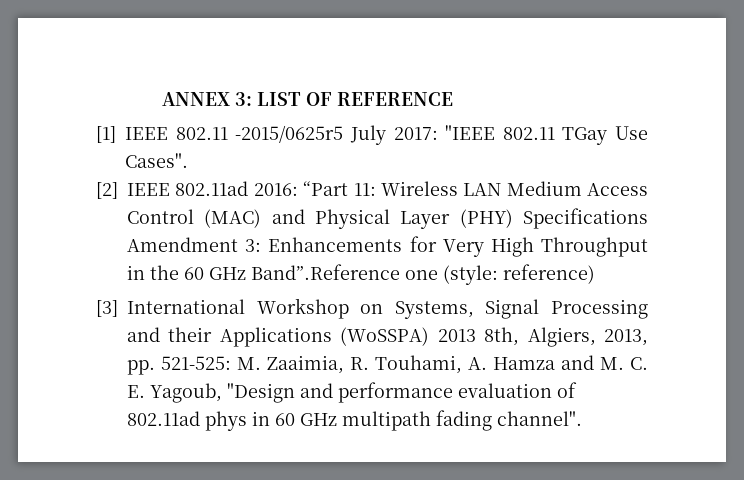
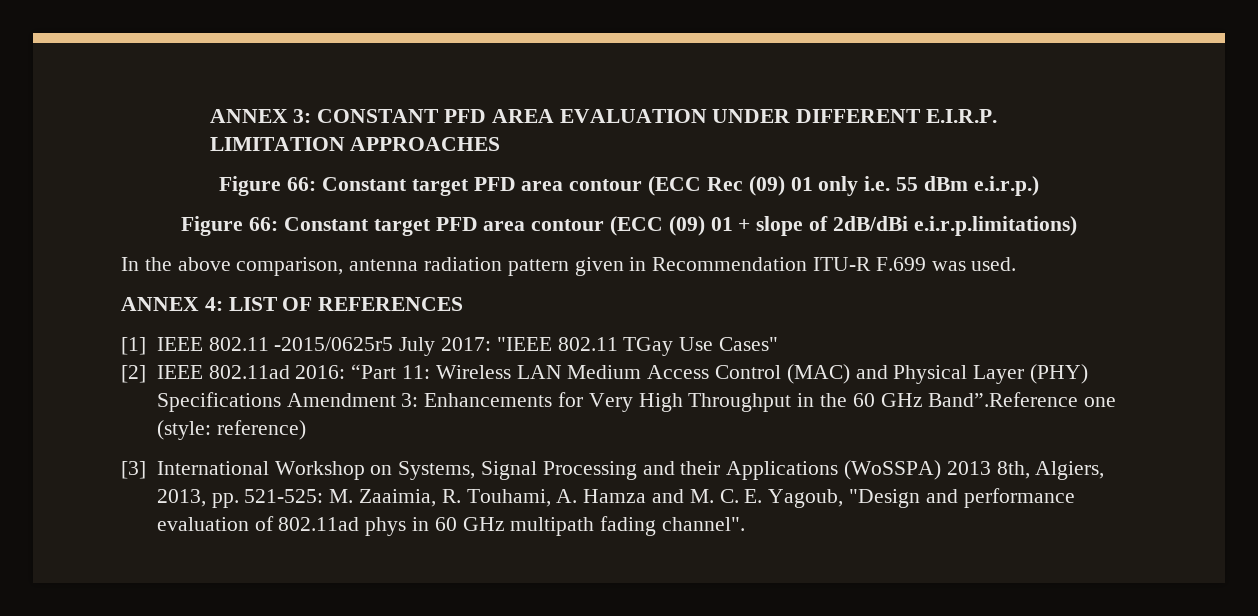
- ANNEX 3: LIST OF REFERENCE
+ ANNEX 3: CONSTANT PFD AREA EVALUATION UNDER DIFFERENT E.I.R.P. LIMITATION APPROACHES
+ Figure 66: Constant target PFD area contour (ECC Rec (09) 01 only i.e. 55 dBm e.i.r.p.)
+ Figure 66: Constant target PFD area contour (ECC (09) 01 + slope of 2dB/dBi e.i.r.p.limitations)
+ In the above comparison, antenna radiation pattern given in Recommendation ITU-R F.699 was used.
+ ANNEX 4: LIST OF REFERENCES
- [1] IEEE 802.11 -2015/0625r5 July 2017: "IEEE 802.11 TGay Use Cases".
+ [1] IEEE 802.11 -2015/0625r5 July 2017: "IEEE 802.11 TGay Use Cases"

